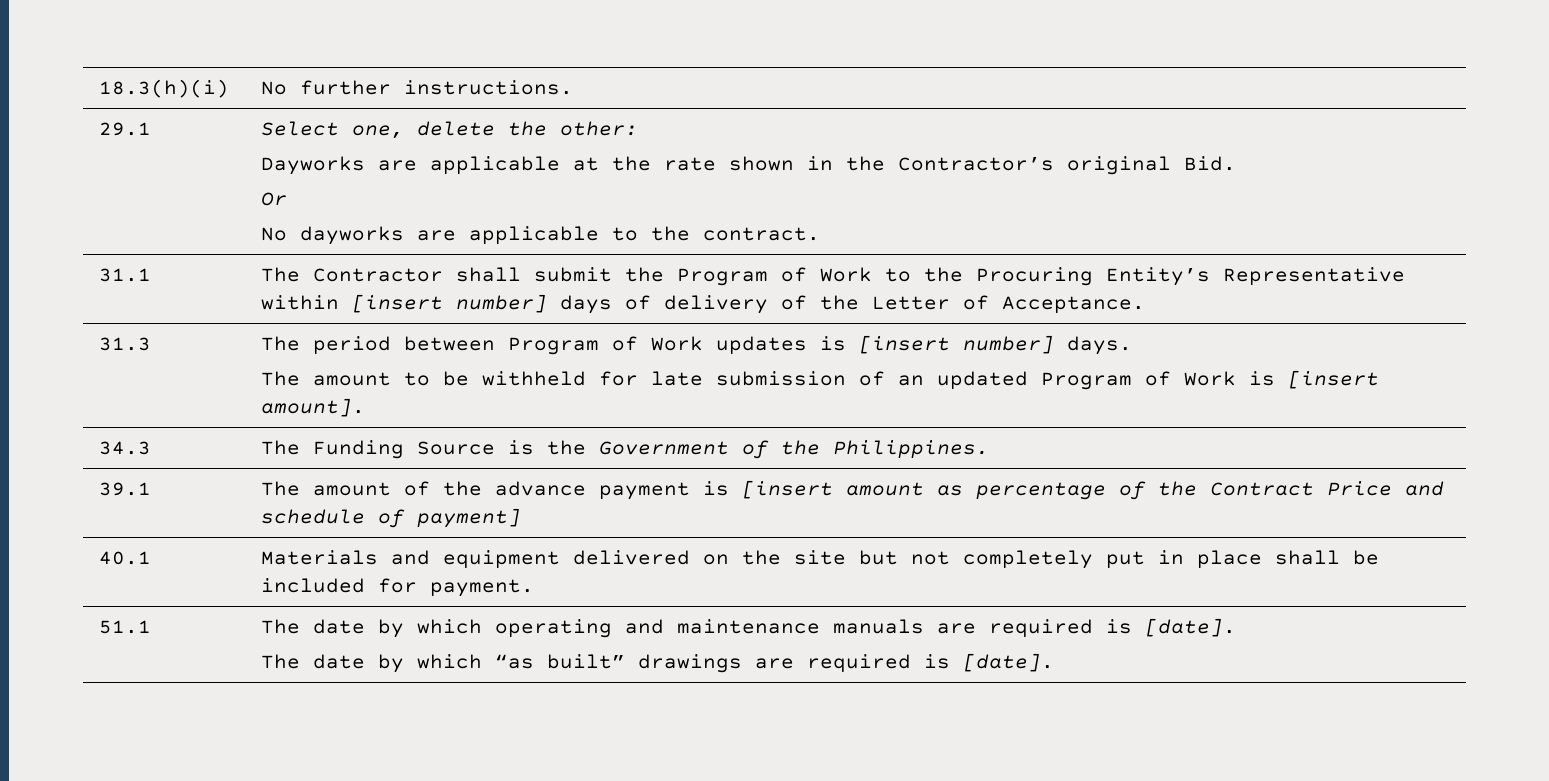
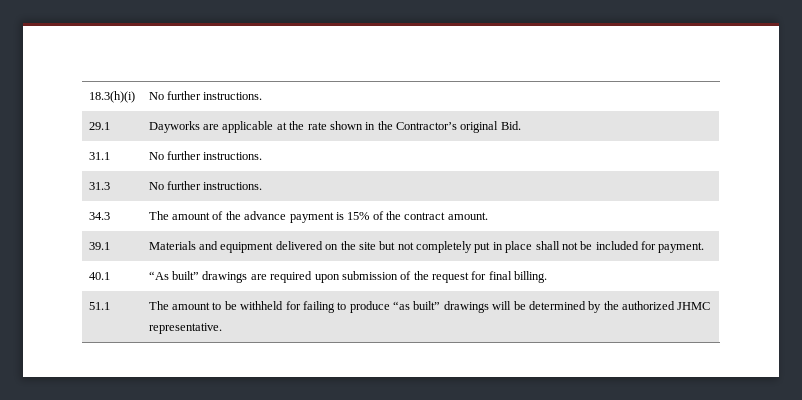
- 29.1 | Select one, delete the other:
- Dayworks are applicable at the rate shown in the Contractor’s original Bid.
- Or
- No dayworks are applicable to the contract.
- 31.1 | The Contractor shall submit the Program of Work to the Procuring Entity’s Representative within [insert number] days of delivery of the Letter of Acceptance.
- 31.3 | The period between Program of Work updates is [insert number] days.
- The amount to be withheld for late submission of an updated Program of Work is [insert amount].
- 34.3 | The Funding Source is the Government of the Philippines.
- 39.1 | The amount of the advance payment is [insert amount as percentage of the Contract Price and schedule of payment]
- 40.1 | Materials and equipment delivered on the site but not completely put in place shall be included for payment.
+ 29.1 | Dayworks are applicable at the rate shown in the Contractor’s original Bid.
+ 31.1 | No further instructions.
+ 31.3 | No further instructions.
+ 34.3 | The amount of the advance payment is 15% of the contract amount.
+ 39.1 | Materials and equipment delivered on the site but not completely put in place shall not be included for payment.
- 51.1 | The date by which operating and maintenance manuals are required is [date].
- The date by which “as built” drawings are required is [date].
+ 40.1 | “As built” drawings are required upon submission of the request for final billing.
+ 51.1 | The amount to be withheld for failing to produce “as built” drawings will be determined by the authorized JHMC representative.

